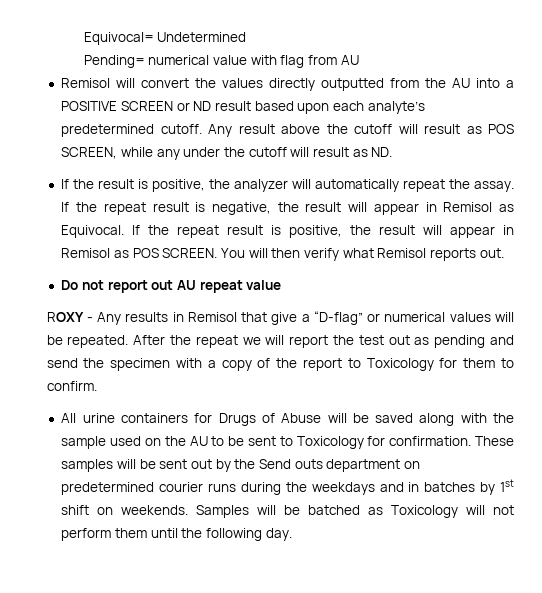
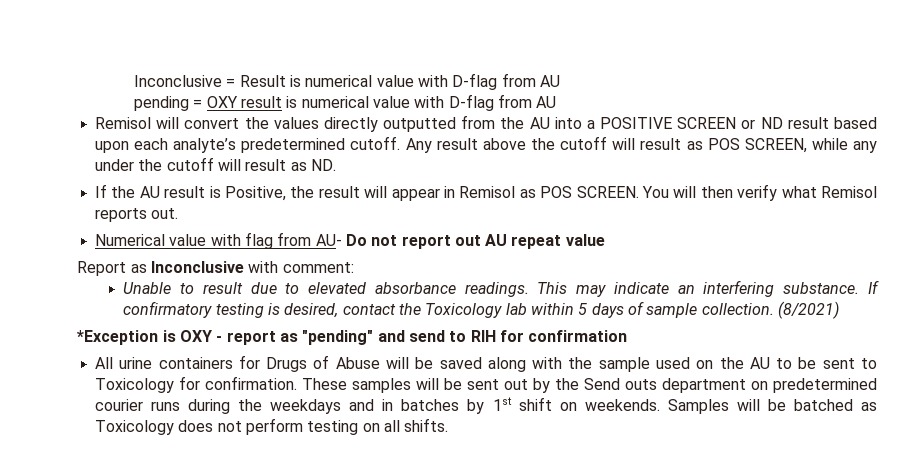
- Equivocal= Undetermined
- Pending= numerical value with flag from AU
+ Inconclusive = Result is numerical value with D-flag from AU
+ pending = OXY result is numerical value with D-flag from AU
- If the result is positive, the analyzer will automatically repeat the assay. If the repeat result is negative, the result will appear in Remisol as Equivocal. If the repeat result is positive, the result will appear in Remisol as POS SCREEN.
+ If the AU result is Positive, the result will appear in Remisol as POS SCREEN.
- Do not report out AU repeat value
+ Numerical value with flag from AU- Do not report out AU repeat value
- ROXY - Any results in Remisol that give a “D-flag” or numerical values will be repeated. After the repeat we will report the test out as pending and send the specimen with a copy of the report to Toxicology for them to confirm.
+ Report as Inconclusive with comment:
+ Unable to result due to elevated absorbance readings. This may indicate an interfering substance. If confirmatory testing is desired, contact the Toxicology lab within 5 days of sample collection. (8/2021)
+ *Exception is OXY - report as "pending" and send to RIH for confirmation
- Samples will be batched as Toxicology will not perform them until the following day.
+ Samples will be batched as Toxicology does not perform testing on all shifts.

